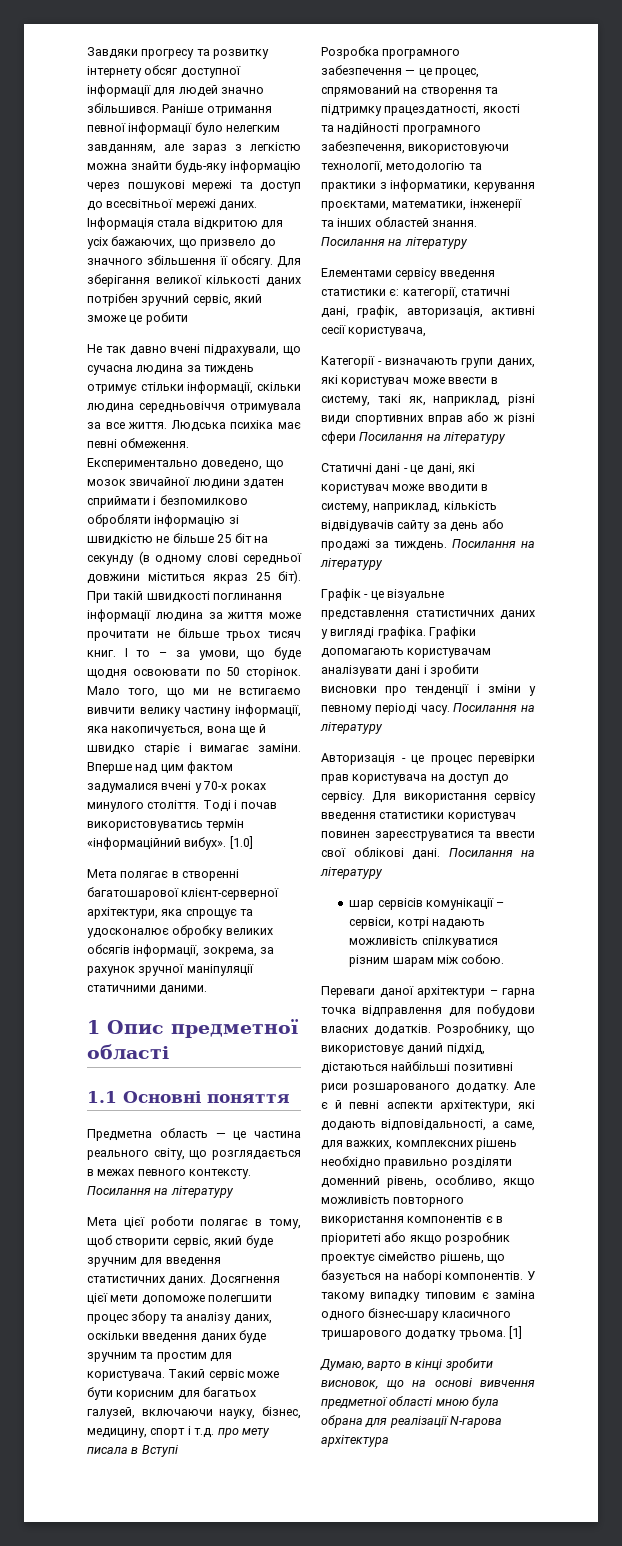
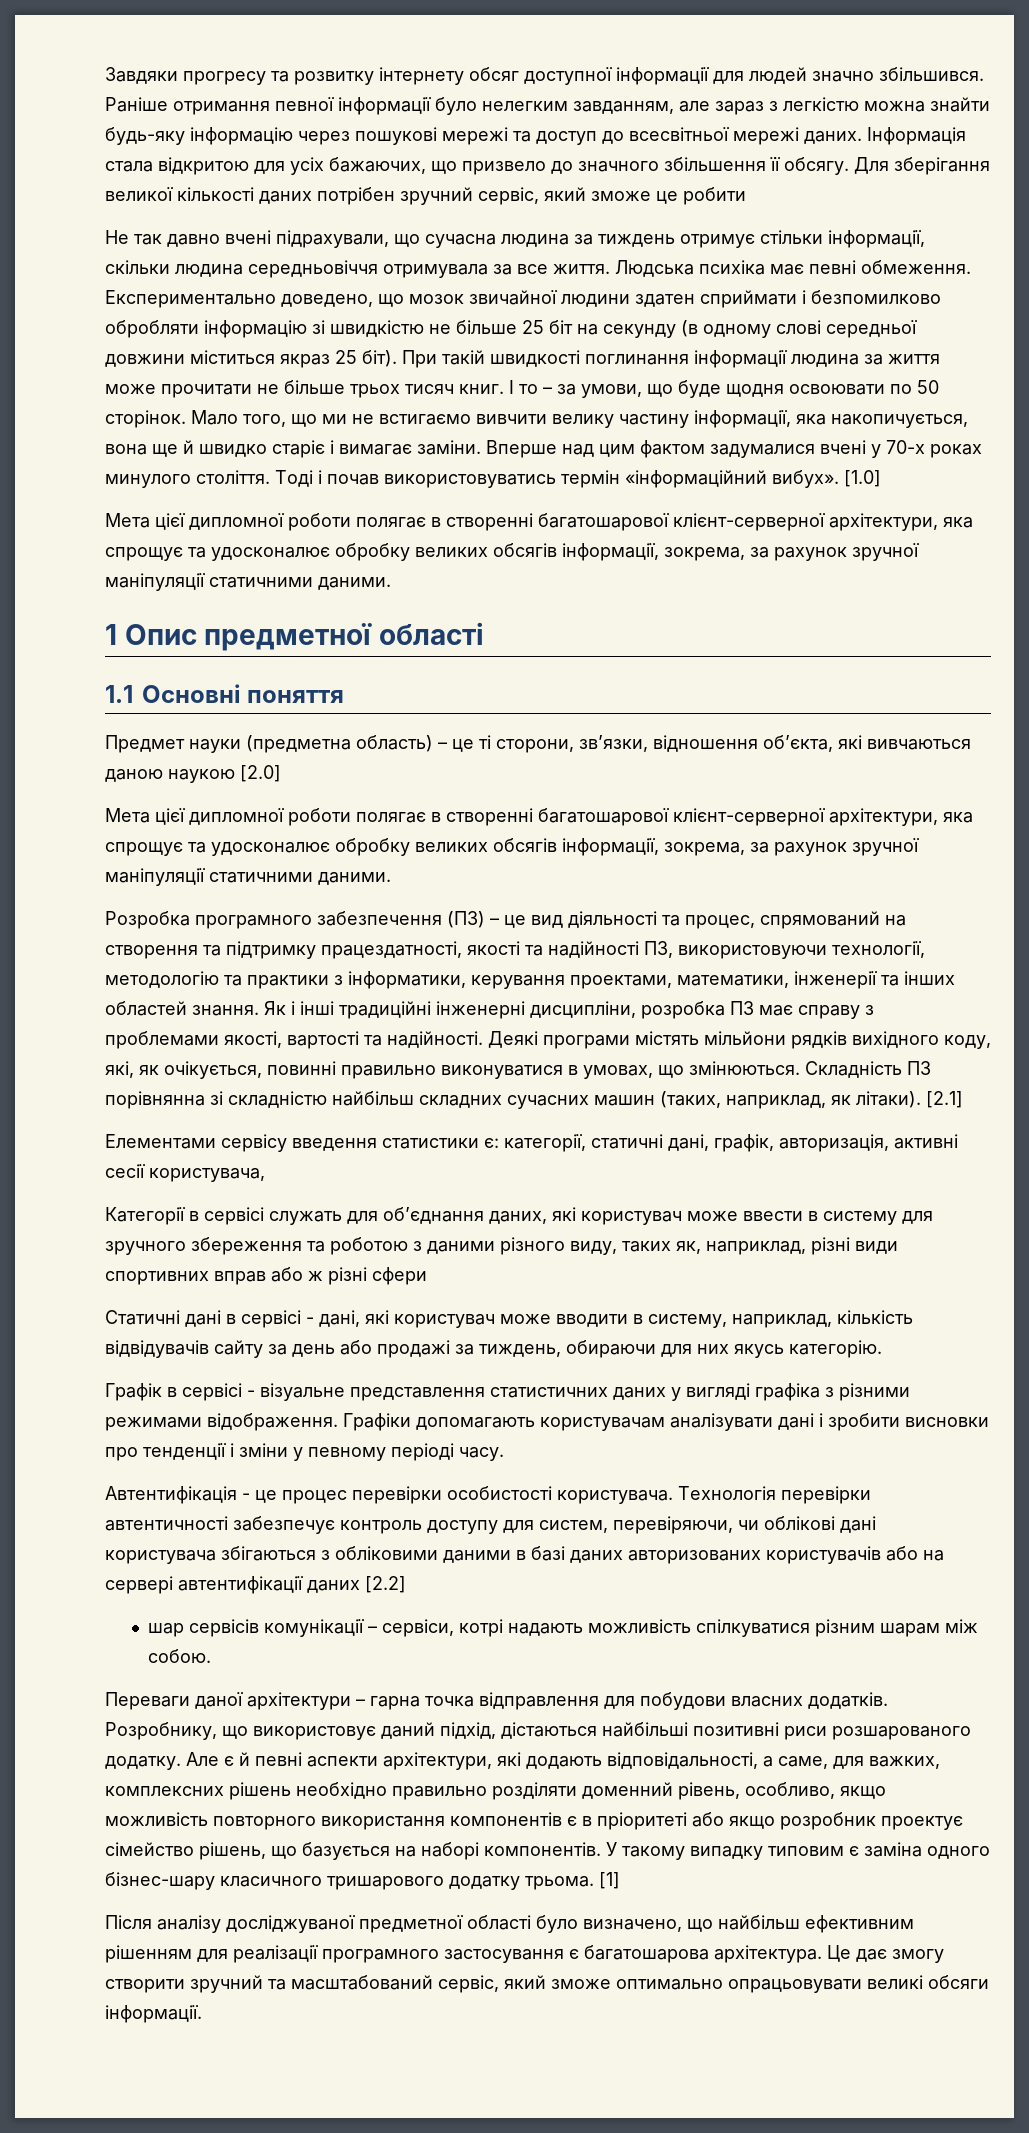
  [1.0]
- Мета полягає в створенні багатошарової клієнт-серверної архітектури, яка спрощує та удосконалює обробку великих обсягів інформації, зокрема, за рахунок зручної маніпуляції статичними даними.
+ Мета цієї дипломної роботи полягає в створенні багатошарової клієнт-серверної архітектури, яка спрощує та удосконалює обробку великих обсягів інформації, зокрема, за рахунок зручної маніпуляції статичними даними.
- Предметна область — це частина реального світу, що розглядається в межах певного контексту. Посилання на літературу
- Мета цієї роботи полягає в тому, щоб створити сервіс, який буде зручним для введення статистичних даних. Досягнення цієї мети допоможе полегшити процес збору та аналізу даних, оскільки введення даних буде зручним та простим для користувача. Такий сервіс може бути корисним для багатьох галузей, включаючи науку, бізнес, медицину, спорт і т.д. про мету писала в Вступі
- Розробка програмного забезпечення — це процес, спрямований на створення та підтримку працездатності, якості та надійності програмного забезпечення, використовуючи технології, методологію та практики з інформатики, керування проєктами, математики, інженерії та інших областей знання. Посилання на літературу
+ Предмет науки (предметна область) – це ті сторони, зв’язки, відношення об’єкта, які вивчаються даною наукою [2.0]
+ Мета цієї дипломної роботи полягає в створенні багатошарової клієнт-серверної архітектури, яка спрощує та удосконалює обробку великих обсягів інформації, зокрема, за рахунок зручної маніпуляції статичними даними.
+ Розробка програмного забезпечення (ПЗ) – це вид діяльності та процес, спрямований на створення та підтримку працездатності, якості та надійності ПЗ, використовуючи технології, методологію та практики з інформатики, керування проектами, математики, інженерії та інших областей знання. Як і інші традиційні інженерні дисципліни, розробка ПЗ має справу з проблемами якості, вартості та надійності. Деякі програми містять мільйони рядків вихідного коду, які, як очікується, повинні правильно виконуватися в умовах, що змінюються. Складність ПЗ порівнянна зі складністю найбільш складних сучасних машин (таких, наприклад, як літаки). [2.1]
- Категорії - визначають групи даних, які користувач може ввести в систему, такі як, наприклад, різні види спортивних вправ або ж різні сфери Посилання на літературу
+ Категорії в сервісі служать для об’єднання даних, які користувач може ввести в систему для зручного збереження та роботою з даними різного виду, таких як, наприклад, різні види спортивних вправ або ж різні сфери
- Статичні дані - це дані, які користувач може вводити в систему, наприклад, кількість відвідувачів сайту за день або продажі за тиждень. Посилання на літературу
- Графік - це візуальне представлення статистичних даних у вигляді графіка.
+ Статичні дані в сервісі - дані, які користувач може вводити в систему, наприклад, кількість відвідувачів сайту за день або продажі за тиждень, обираючи для них якусь категорію.
+ Графік в сервісі - візуальне представлення статистичних даних у вигляді графіка з різними режимами відображення.
- Графіки допомагають користувачам аналізувати дані і зробити висновки про тенденції і зміни у певному періоді часу. Посилання на літературу
- Авторизація - це процес перевірки прав користувача на доступ до сервісу. Для використання сервісу введення статистики користувач повинен зареєструватися та ввести свої облікові дані. Посилання на літературу
+ Графіки допомагають користувачам аналізувати дані і зробити висновки про тенденції і зміни у певному періоді часу.
+ Автентифікація - це процес перевірки особистості користувача. Технологія перевірки автентичності забезпечує контроль доступу для систем, перевіряючи, чи облікові дані користувача збігаються з обліковими даними в базі даних авторизованих користувачів або на сервері автентифікації даних [2.2]
- Думаю, варто в кінці зробити висновок, що на основі вивчення предметної області мною була обрана для реалізації N-гарова архітектура
+ Після аналізу досліджуваної предметної області було визначено, що найбільш ефективним рішенням для реалізації програмного застосування є багатошарова архітектура. Це дає змогу створити зручний та масштабований сервіс, який зможе оптимально опрацьовувати великі обсяги інформації.

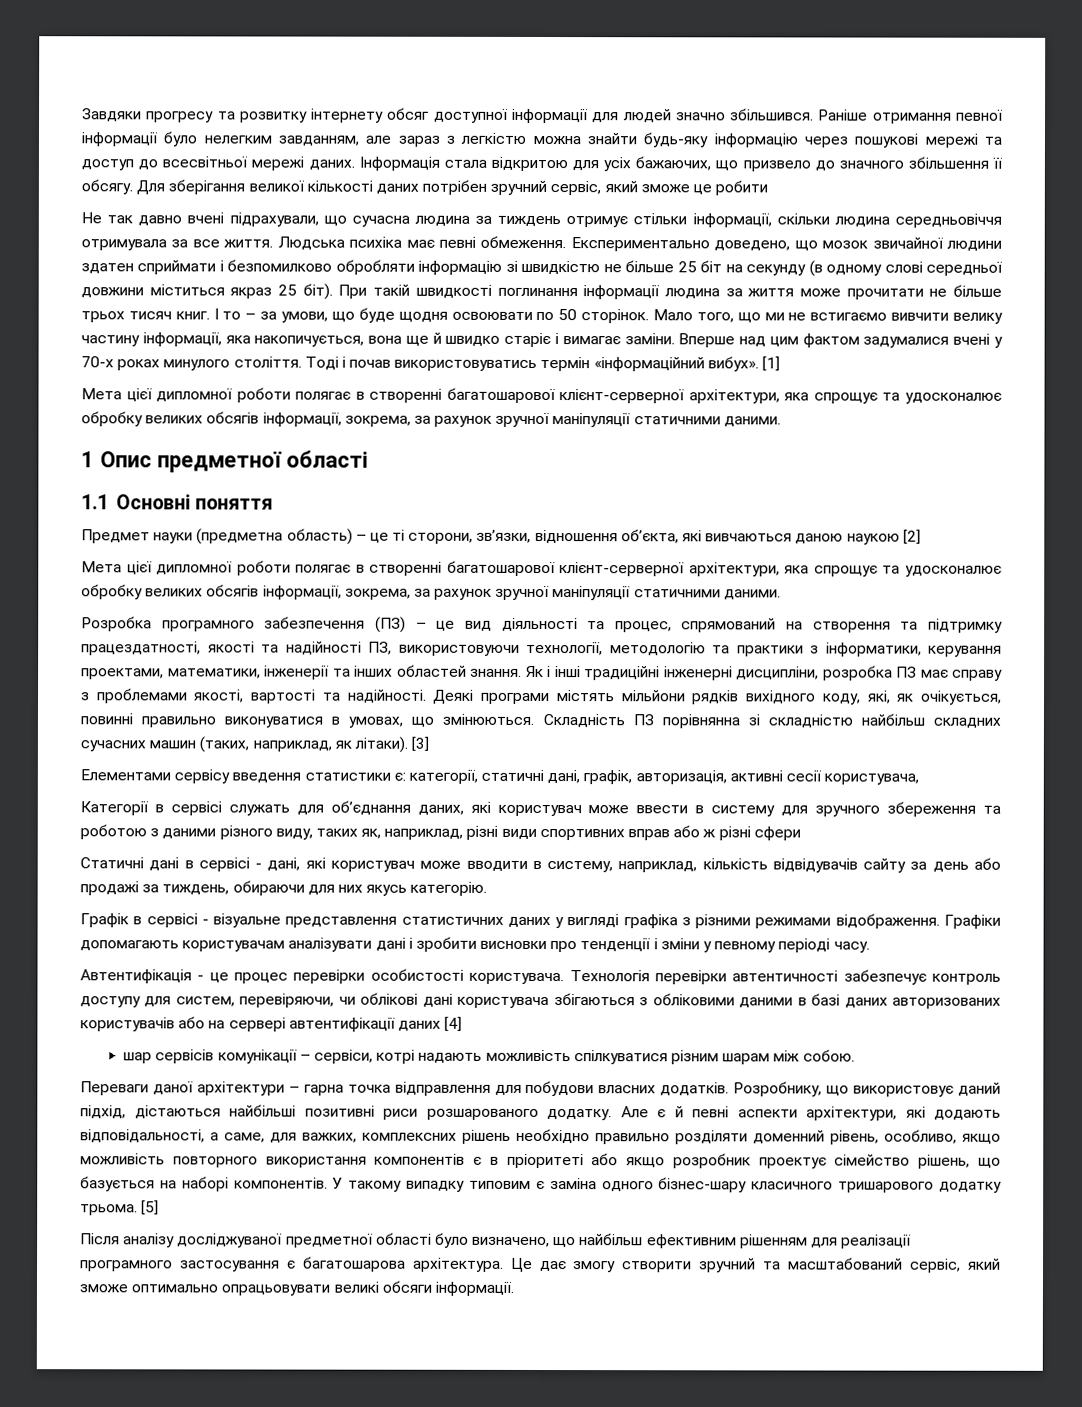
- [1.0]
+ [1]
- Предмет науки (предметна область) – це ті сторони, зв’язки, відношення об’єкта, які вивчаються даною наукою [2.0]
+ Предмет науки (предметна область) – це ті сторони, зв’язки, відношення об’єкта, які вивчаються даною наукою [2]
- [2.1]
+ [3]
- Технологія перевірки автентичності забезпечує контроль доступу для систем, перевіряючи, чи облікові дані користувача збігаються з обліковими даними в базі даних авторизованих користувачів або на сервері автентифікації даних [2.2]
+ Технологія перевірки автентичності забезпечує контроль доступу для систем, перевіряючи, чи облікові дані користувача збігаються з обліковими даними в базі даних авторизованих користувачів або на сервері автентифікації даних [4]
- [1]
+ [5]

